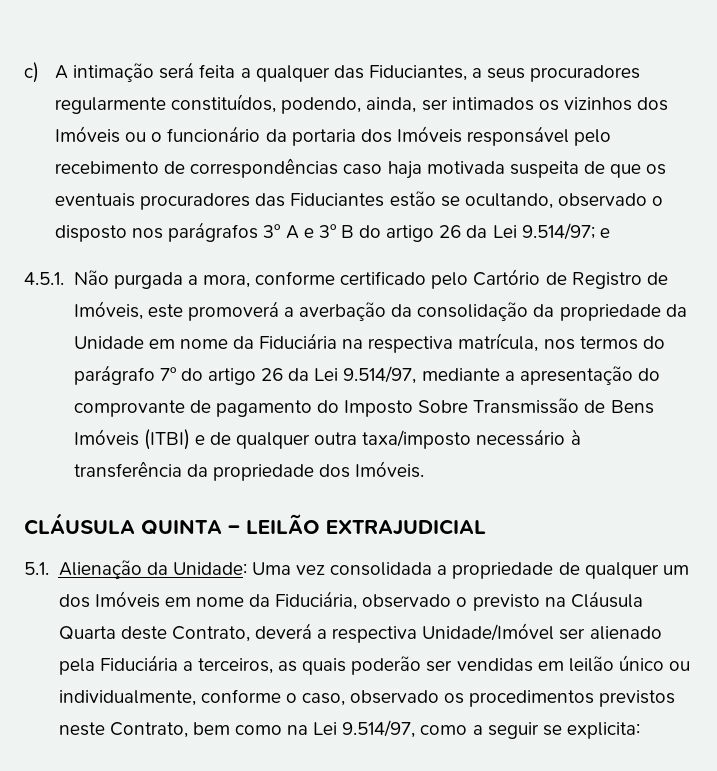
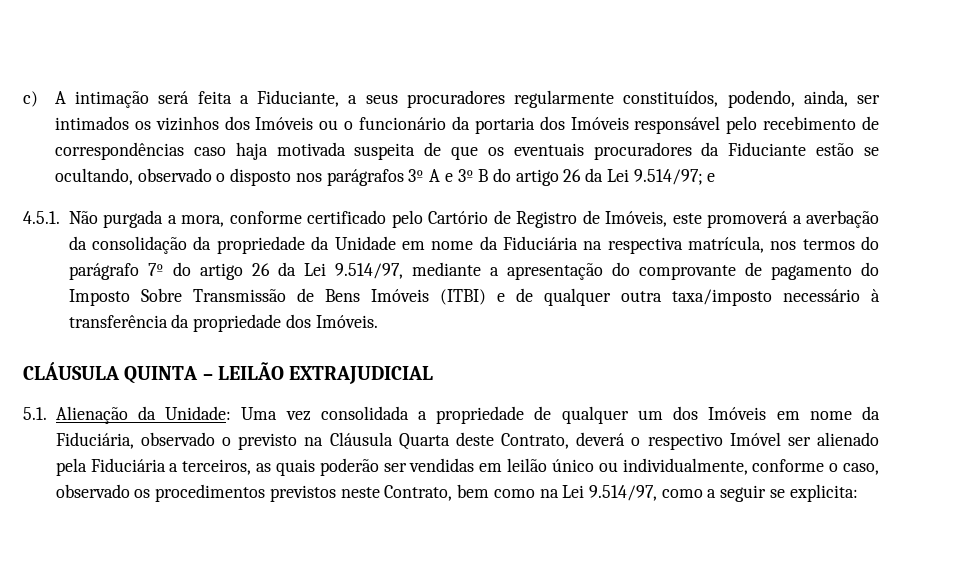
- c) A intimação será feita a qualquer das Fiduciantes, a seus procuradores regularmente constituídos, podendo, ainda, ser intimados os vizinhos dos Imóveis ou o funcionário da portaria dos Imóveis responsável pelo recebimento de correspondências caso haja motivada suspeita de que os eventuais procuradores das Fiduciantes estão se ocultando, observado o disposto nos parágrafos 3º A e 3º B do artigo 26 da Lei 9.514/97; e
+ c) A intimação será feita a Fiduciante, a seus procuradores regularmente constituídos, podendo, ainda, ser intimados os vizinhos dos Imóveis ou o funcionário da portaria dos Imóveis responsável pelo recebimento de correspondências caso haja motivada suspeita de que os eventuais procuradores da Fiduciante estão se ocultando, observado o disposto nos parágrafos 3º A e 3º B do artigo 26 da Lei 9.514/97; e
- Uma vez consolidada a propriedade de qualquer um dos Imóveis em nome da Fiduciária, observado o previsto na Cláusula Quarta deste Contrato, deverá a respectiva Unidade/Imóvel ser alienado pela Fiduciária a terceiros, as quais poderão ser vendidas em leilão único ou individualmente, conforme o caso, observado os procedimentos previstos neste Contrato, bem como na Lei 9.514/97, como a seguir se explicita:
+ Uma vez consolidada a propriedade de qualquer um dos Imóveis em nome da Fiduciária, observado o previsto na Cláusula Quarta deste Contrato, deverá o respectivo Imóvel ser alienado pela Fiduciária a terceiros, as quais poderão ser vendidas em leilão único ou individualmente, conforme o caso, observado os procedimentos previstos neste Contrato, bem como na Lei 9.514/97, como a seguir se explicita:

